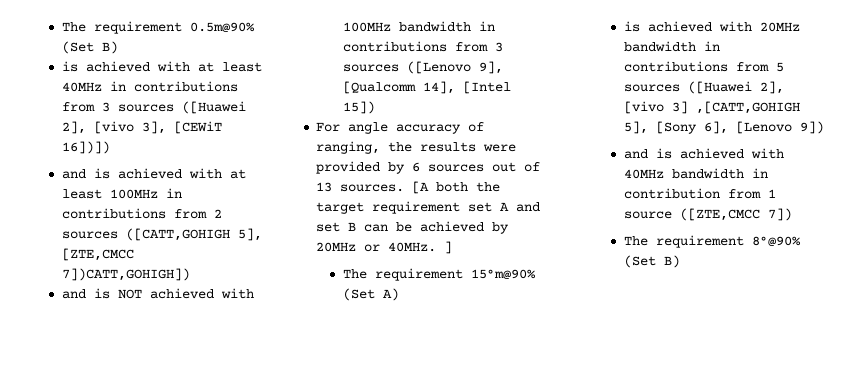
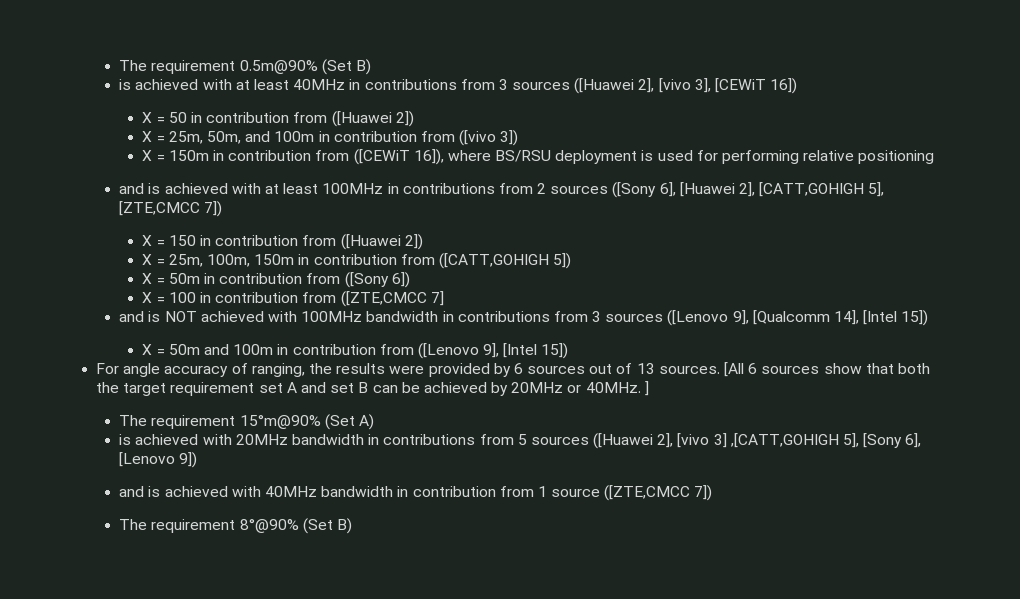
- is achieved with at least 40MHz in contributions from 3 sources ([Huawei 2], [vivo 3], [CEWiT 16])])
+ is achieved with at least 40MHz in contributions from 3 sources ([Huawei 2], [vivo 3], [CEWiT 16])
+ X = 50 in contribution from ([Huawei 2])
+ X = 25m, 50m, and 100m in contribution from ([vivo 3])
+ X = 150m in contribution from ([CEWiT 16]), where BS/RSU deployment is used for performing relative positioning
- and is achieved with at least 100MHz in contributions from 2 sources ([CATT,GOHIGH 5], [ZTE,CMCC 7])CATT,GOHIGH])
+ and is achieved with at least 100MHz in contributions from 2 sources ([Sony 6], [Huawei 2], [CATT,GOHIGH 5], [ZTE,CMCC 7])
+ X = 150 in contribution from ([Huawei 2])
+ X = 25m, 100m, 150m in contribution from ([CATT,GOHIGH 5])
+ X = 50m in contribution from ([Sony 6])
+ X = 100 in contribution from ([ZTE,CMCC 7]
+ X = 50m and 100m in contribution from ([Lenovo 9], [Intel 15])
- [A both the target requirement set A and set B can be achieved by 20MHz or 40MHz. ]
+ [All 6 sources show that both the target requirement set A and set B can be achieved by 20MHz or 40MHz. ]

